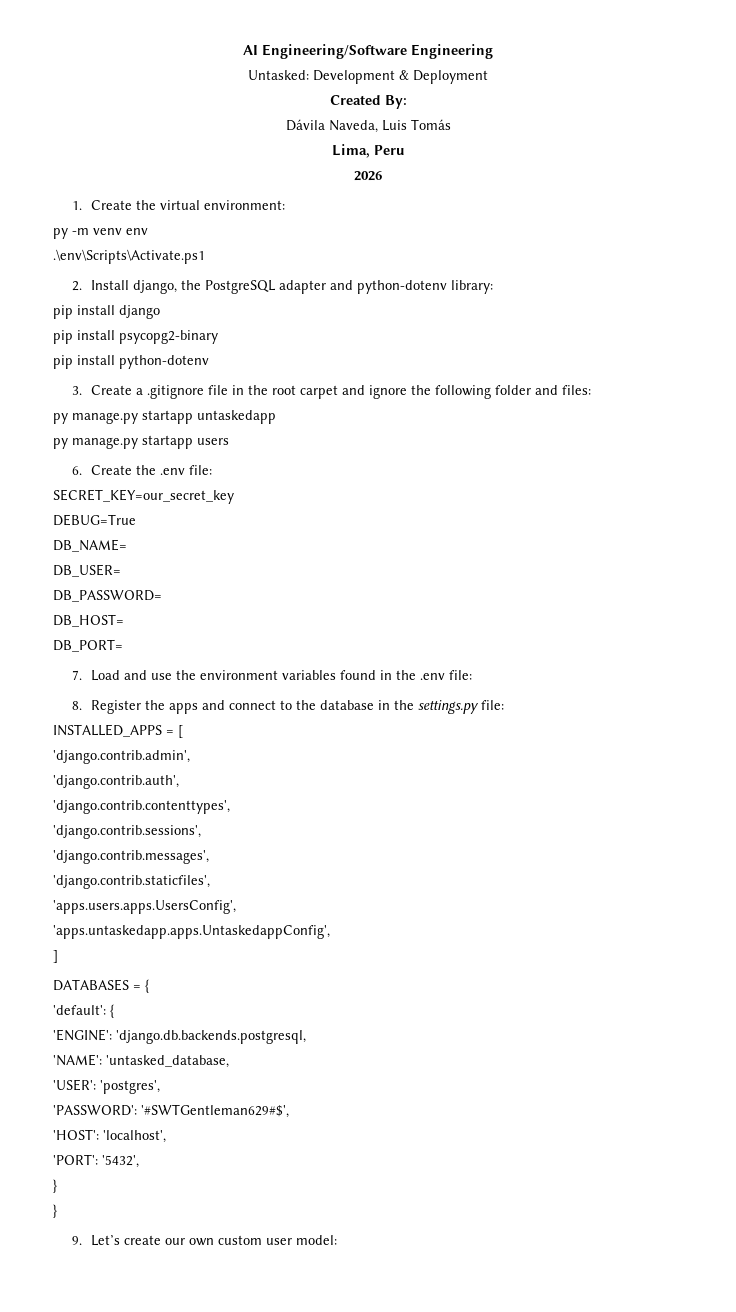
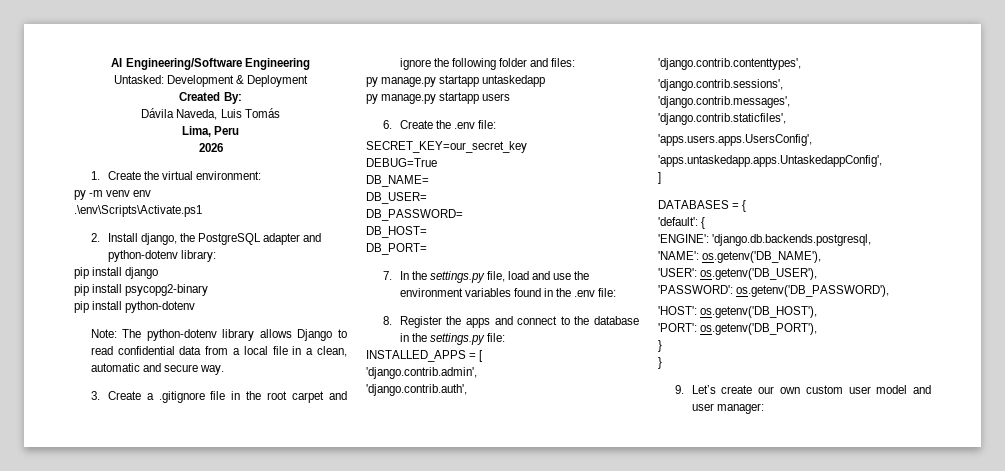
+ Note: The python-dotenv library allows Django to read confidential data from a local file in a clean, automatic and secure way.
- 7. Load and use the environment variables found in the .env file:
+ 7. In the settings.py file, load and use the environment variables found in the .env file:
- 'NAME': 'untasked_database,
+ 'NAME': os.getenv('DB_NAME'),
- 'USER': 'postgres',
+ 'USER': os.getenv('DB_USER'),
- 'PASSWORD': '#SWTGentleman629#$',
+ 'PASSWORD': os.getenv('DB_PASSWORD'),
- 'HOST': 'localhost',
+ 'HOST': os.getenv('DB_HOST'),
- 'PORT': '5432',
+ 'PORT': os.getenv('DB_PORT'),
- 9. Let’s create our own custom user model:
+ 9. Let’s create our own custom user model and user manager:

